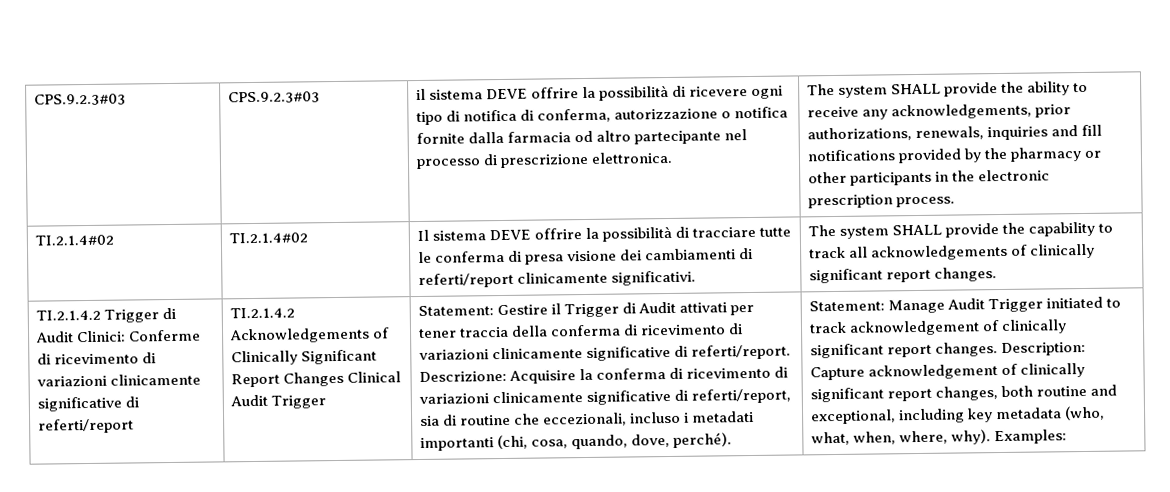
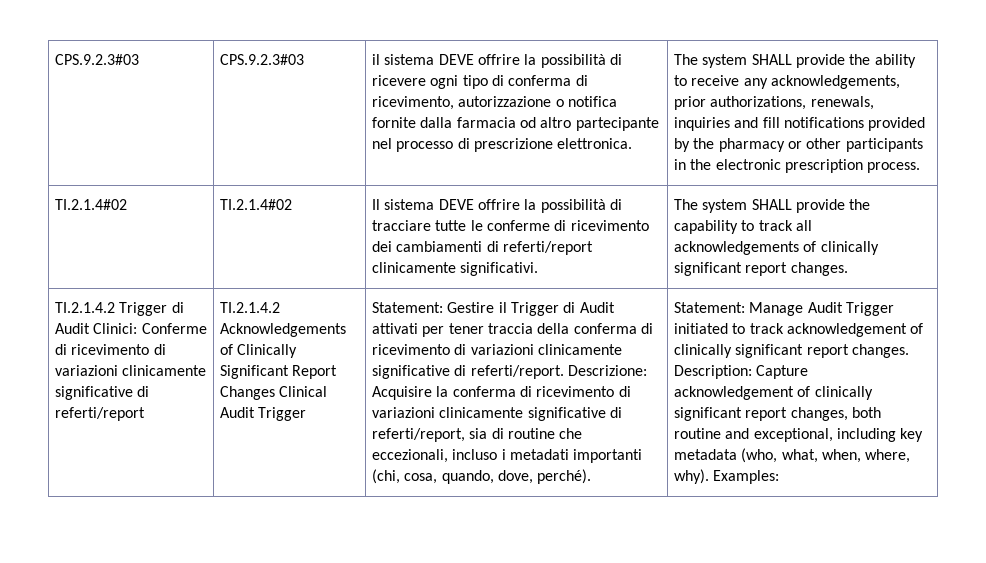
- il sistema DEVE offrire la possibilità di ricevere ogni tipo di notifica di conferma, autorizzazione o notifica fornite dalla farmacia od altro partecipante nel processo di prescrizione elettronica.
+ il sistema DEVE offrire la possibilità di ricevere ogni tipo di conferma di ricevimento, autorizzazione o notifica fornite dalla farmacia od altro partecipante nel processo di prescrizione elettronica.
- TI.2.1.4#02 | TI.2.1.4#02 | Il sistema DEVE offrire la possibilità di tracciare tutte le conferma di presa visione dei cambiamenti di referti/report clinicamente significativi. | The system SHALL provide the capability to track all acknowledgements of clinically significant report changes.
+ TI.2.1.4#02 | TI.2.1.4#02 | Il sistema DEVE offrire la possibilità di tracciare tutte le conferme di ricevimento dei cambiamenti di referti/report clinicamente significativi. | The system SHALL provide the capability to track all acknowledgements of clinically significant report changes.

